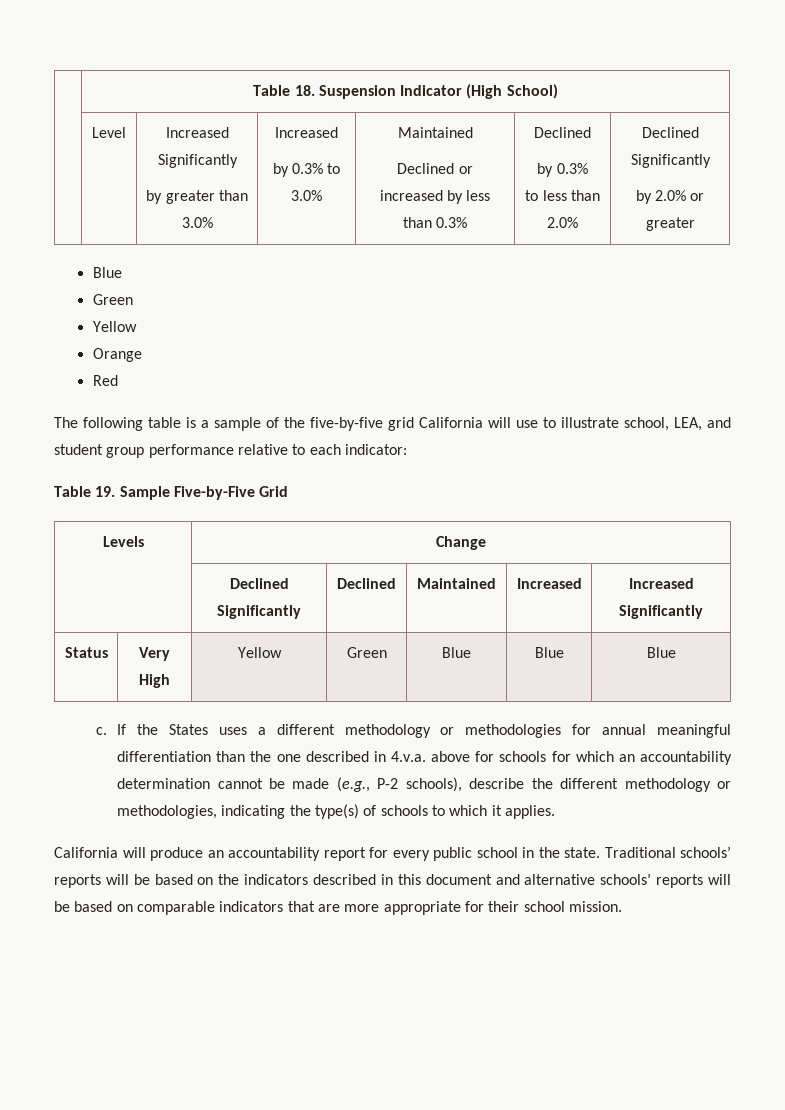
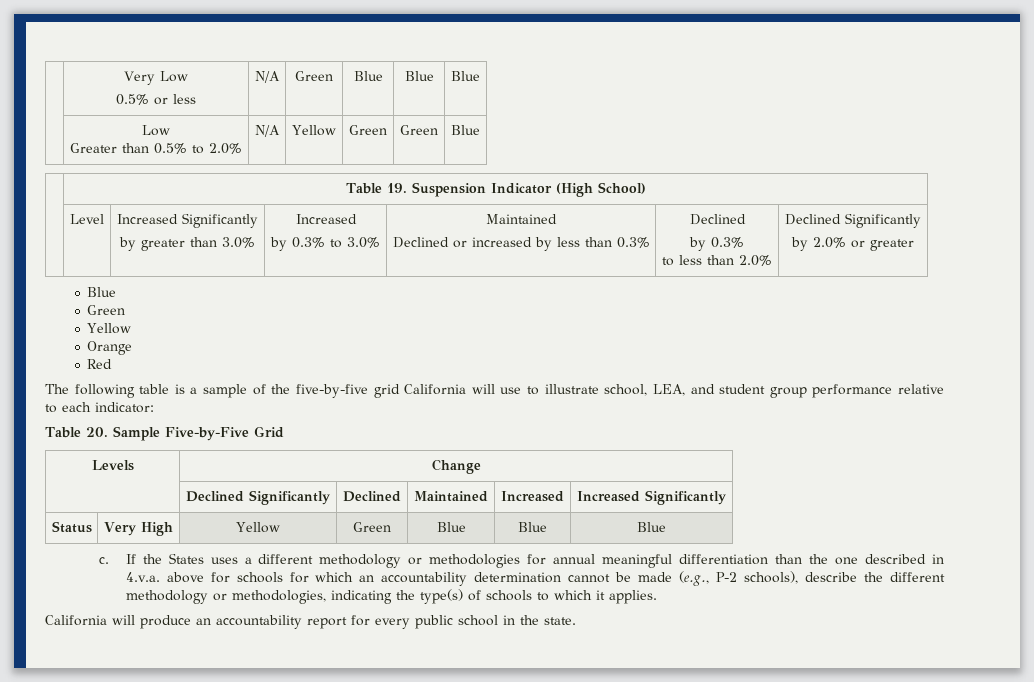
- | Table 18. Suspension Indicator (High School)
+ | Very Low
+ 0.5% or less | N/A | Green | Blue | Blue | Blue
+ | Low
+ Greater than 0.5% to 2.0% | N/A | Yellow | Green | Green | Blue
+ | Table 19. Suspension Indicator (High School)
- Table 19. Sample Five-by-Five Grid
+ Table 20. Sample Five-by-Five Grid
- Traditional schools’ reports will be based on the indicators described in this document and alternative schools’ reports will be based on comparable indicators that are more appropriate for their school mission.

